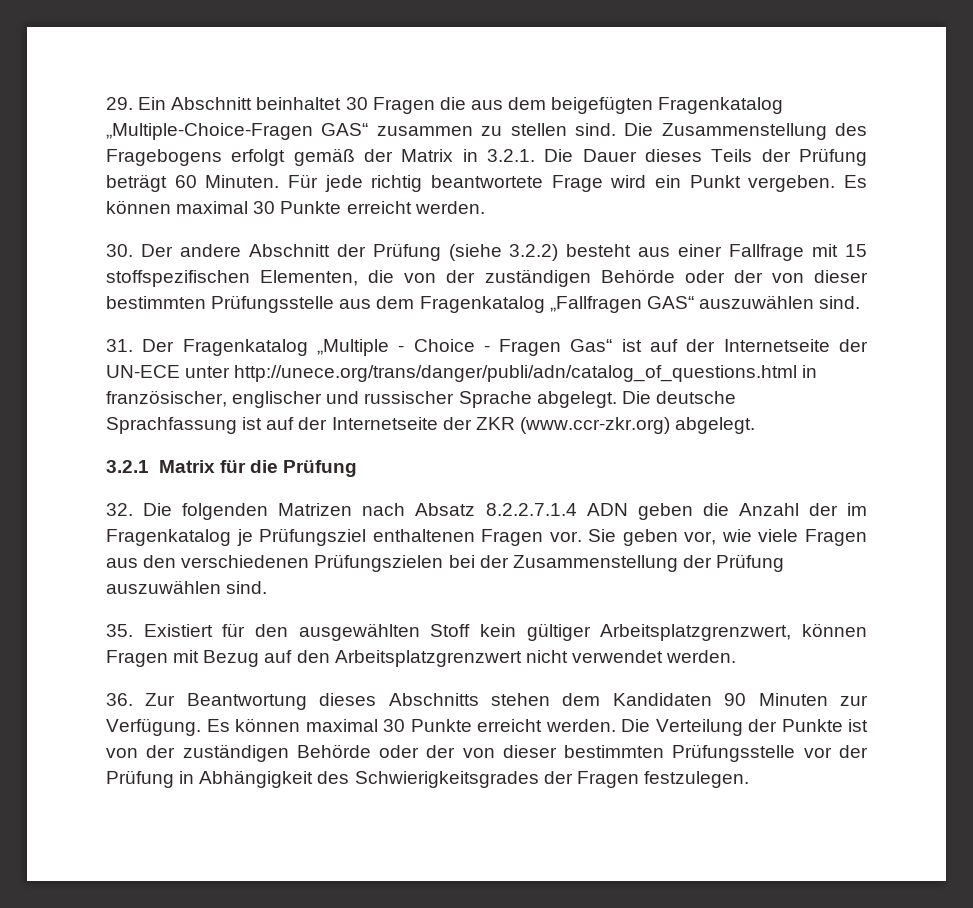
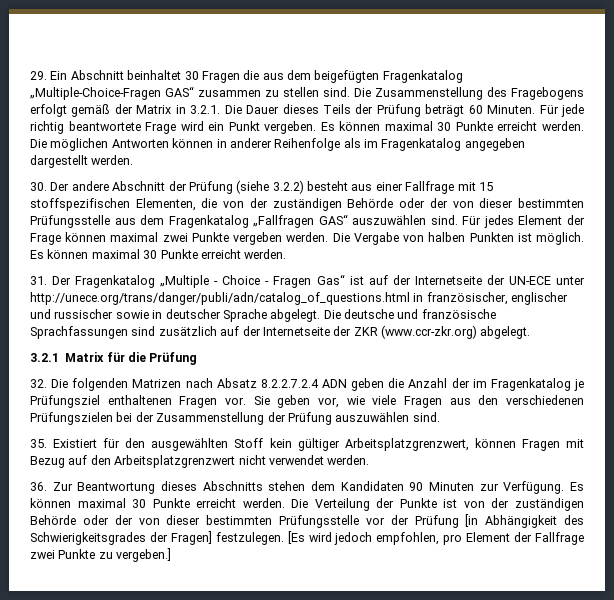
+ Die möglichen Antworten können in anderer Reihenfolge als im Fragenkatalog angegeben dargestellt werden.
+ Für jedes Element der Frage können maximal zwei Punkte vergeben werden. Die Vergabe von halben Punkten ist möglich. Es können maximal 30 Punkte erreicht werden.
- 31. Der Fragenkatalog „Multiple - Choice - Fragen Gas“ ist auf der Internetseite der UN-ECE unter http://unece.org/trans/danger/publi/adn/catalog_of_questions.html in französischer, englischer und russischer Sprache abgelegt.
+ 31. Der Fragenkatalog „Multiple - Choice - Fragen Gas“ ist auf der Internetseite der UN-ECE unter http://unece.org/trans/danger/publi/adn/catalog_of_questions.html in französischer, englischer und russischer sowie in deutscher Sprache abgelegt.
- Die deutsche Sprachfassung ist auf der Internetseite der ZKR (www.ccr-zkr.org) abgelegt.
+ Die deutsche und französische Sprachfassungen sind zusätzlich auf der Internetseite der ZKR (www.ccr-zkr.org) abgelegt.
- 32. Die folgenden Matrizen nach Absatz 8.2.2.7.1.4 ADN geben die Anzahl der im Fragenkatalog je Prüfungsziel enthaltenen Fragen vor.
+ 32. Die folgenden Matrizen nach Absatz 8.2.2.7.2.4 ADN geben die Anzahl der im Fragenkatalog je Prüfungsziel enthaltenen Fragen vor.
- Die Verteilung der Punkte ist von der zuständigen Behörde oder der von dieser bestimmten Prüfungsstelle vor der Prüfung in Abhängigkeit des Schwierigkeitsgrades der Fragen festzulegen.
+ Die Verteilung der Punkte ist von der zuständigen Behörde oder der von dieser bestimmten Prüfungsstelle vor der Prüfung [in Abhängigkeit des Schwierigkeitsgrades der Fragen] festzulegen. [Es wird jedoch empfohlen, pro Element der Fallfrage zwei Punkte zu vergeben.]

